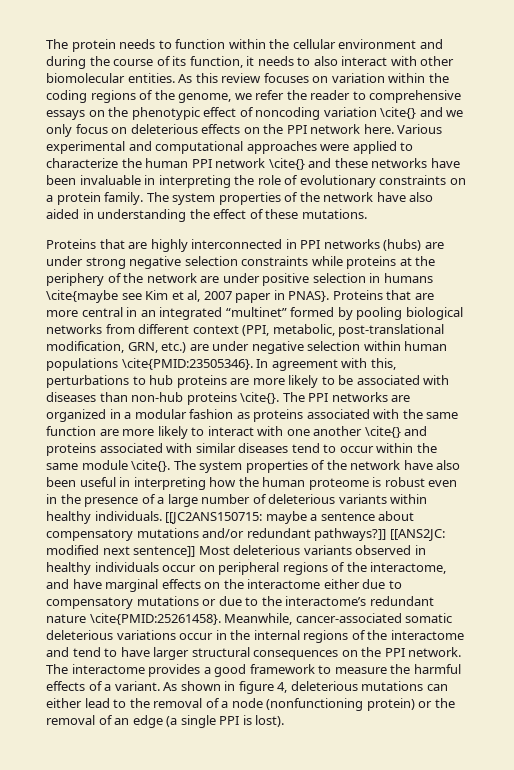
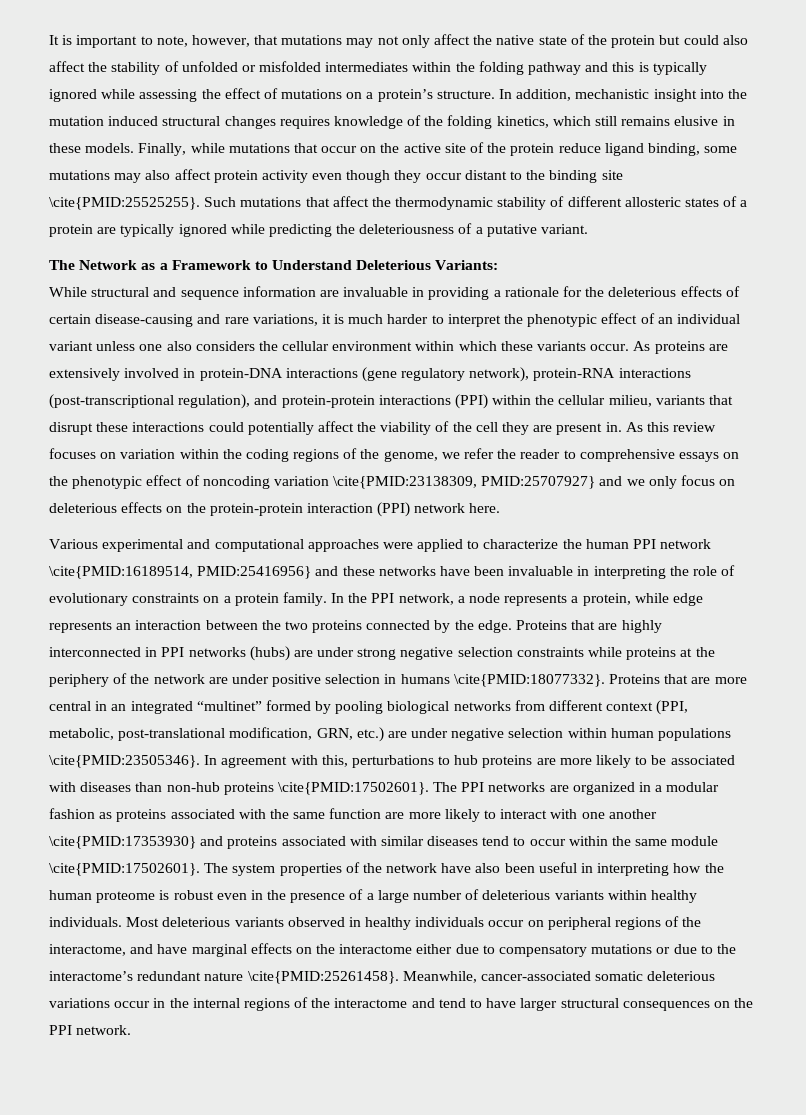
- The protein needs to function within the cellular environment and during the course of its function, it needs to also interact with other biomolecular entities.
+ It is important to note, however, that mutations may not only affect the native state of the protein but could also affect the stability of unfolded or misfolded intermediates within the folding pathway and this is typically ignored while assessing the effect of mutations on a protein’s structure. In addition, mechanistic insight into the mutation induced structural changes requires knowledge of the folding kinetics, which still remains elusive in these models. Finally, while mutations that occur on the active site of the protein reduce ligand binding, some mutations may also affect protein activity even though they occur distant to the binding site \cite{PMID:25525255}. Such mutations that affect the thermodynamic stability of different allosteric states of a protein are typically ignored while predicting the deleteriousness of a putative variant.
+ The Network as a Framework to Understand Deleterious Variants:
+ While structural and sequence information are invaluable in providing a rationale for the deleterious effects of certain disease-causing and rare variations, it is much harder to interpret the phenotypic effect of an individual variant unless one also considers the cellular environment within which these variants occur. As proteins are extensively involved in protein-DNA interactions (gene regulatory network), protein-RNA interactions (post-transcriptional regulation), and protein-protein interactions (PPI) within the cellular milieu, variants that disrupt these interactions could potentially affect the viability of the cell they are present in.
- As this review focuses on variation within the coding regions of the genome, we refer the reader to comprehensive essays on the phenotypic effect of noncoding variation \cite{} and we only focus on deleterious effects on the PPI network here. Various experimental and computational approaches were applied to characterize the human PPI network \cite{} and these networks have been invaluable in interpreting the role of evolutionary constraints on a protein family.
+ As this review focuses on variation within the coding regions of the genome, we refer the reader to comprehensive essays on the phenotypic effect of noncoding variation \cite{PMID:23138309, PMID:25707927} and we only focus on deleterious effects on the protein-protein interaction (PPI) network here.
+ Various experimental and computational approaches were applied to characterize the human PPI network \cite{PMID:16189514, PMID:25416956} and these networks have been invaluable in interpreting the role of evolutionary constraints on a protein family.
- The system properties of the network have also aided in understanding the effect of these mutations.
- Proteins that are highly interconnected in PPI networks (hubs) are under strong negative selection constraints while proteins at the periphery of the network are under positive selection in humans \cite{maybe see Kim et al, 2007 paper in PNAS}.
+ In the PPI network, a node represents a protein, while edge represents an interaction between the two proteins connected by the edge. Proteins that are highly interconnected in PPI networks (hubs) are under strong negative selection constraints while proteins at the periphery of the network are under positive selection in humans \cite{PMID:18077332}.
- In agreement with this, perturbations to hub proteins are more likely to be associated with diseases than non-hub proteins \cite{}.
+ In agreement with this, perturbations to hub proteins are more likely to be associated with diseases than non-hub proteins \cite{PMID:17502601}.
- The PPI networks are organized in a modular fashion as proteins associated with the same function are more likely to interact with one another \cite{} and proteins associated with similar diseases tend to occur within the same module \cite{}.
+ The PPI networks are organized in a modular fashion as proteins associated with the same function are more likely to interact with one another \cite{PMID:17353930} and proteins associated with similar diseases tend to occur within the same module \cite{PMID:17502601}.
- [[JC2ANS150715: maybe a sentence about compensatory mutations and/or redundant pathways?]] [[ANS2JC: modified next sentence]] Most deleterious variants observed in healthy individuals occur on peripheral regions of the interactome, and have marginal effects on the interactome either due to compensatory mutations or due to the interactome’s redundant nature \cite{PMID:25261458}.
+ Most deleterious variants observed in healthy individuals occur on peripheral regions of the interactome, and have marginal effects on the interactome either due to compensatory mutations or due to the interactome’s redundant nature \cite{PMID:25261458}.
- The interactome provides a good framework to measure the harmful effects of a variant. As shown in figure 4, deleterious mutations can either lead to the removal of a node (nonfunctioning protein) or the removal of an edge (a single PPI is lost).

